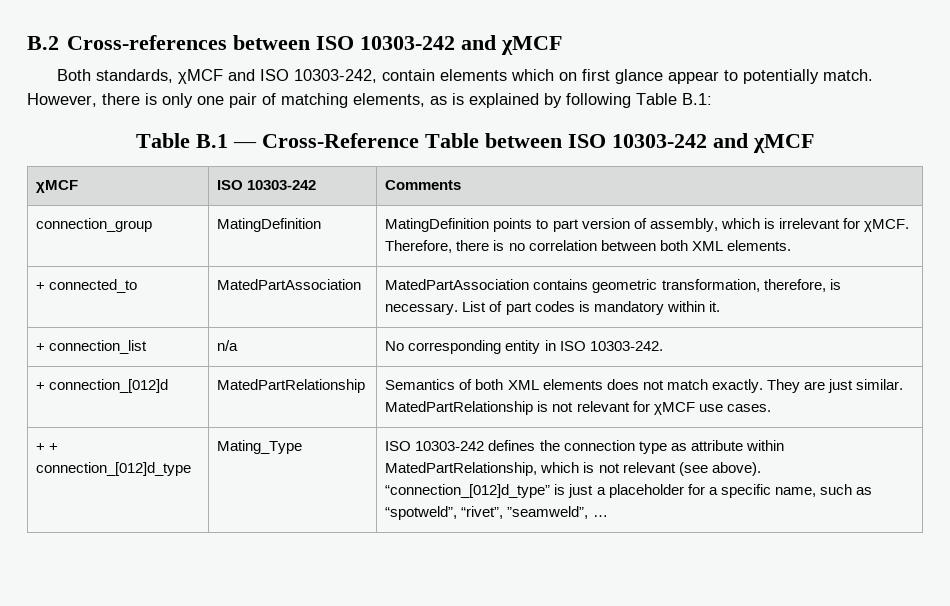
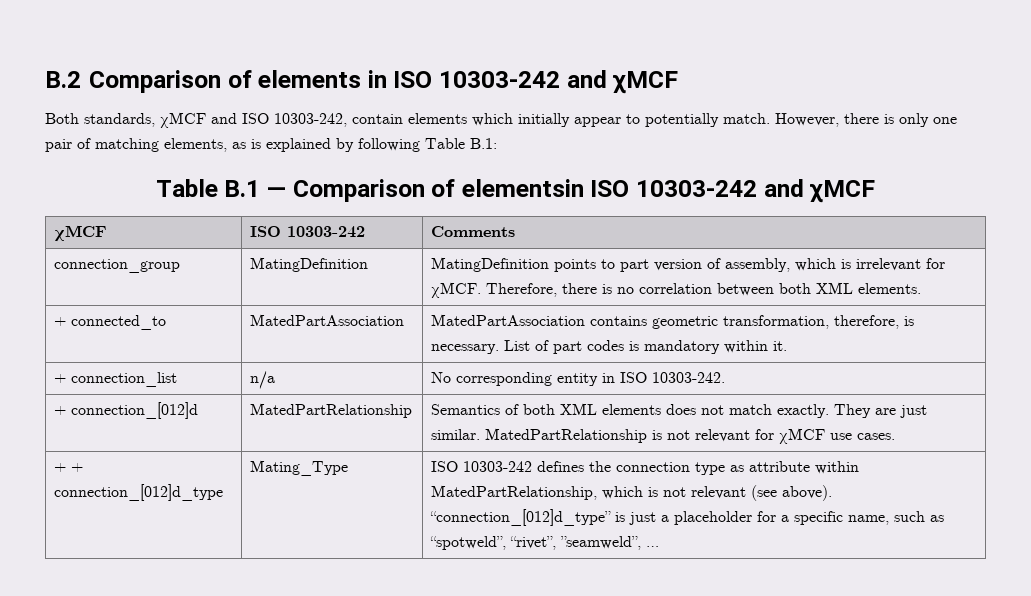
- B.2 Cross-references between ISO 10303-242 and χMCF
+ B.2 Comparison of elements in ISO 10303-242 and χMCF
- Both standards, χMCF and ISO 10303-242, contain elements which on first glance appear to potentially match.
+ Both standards, χMCF and ISO 10303-242, contain elements which initially appear to potentially match.
- Table B.1 — Cross-Reference Table between ISO 10303-242 and χMCF
+ Table B.1 — Comparison of elementsin ISO 10303-242 and χMCF

